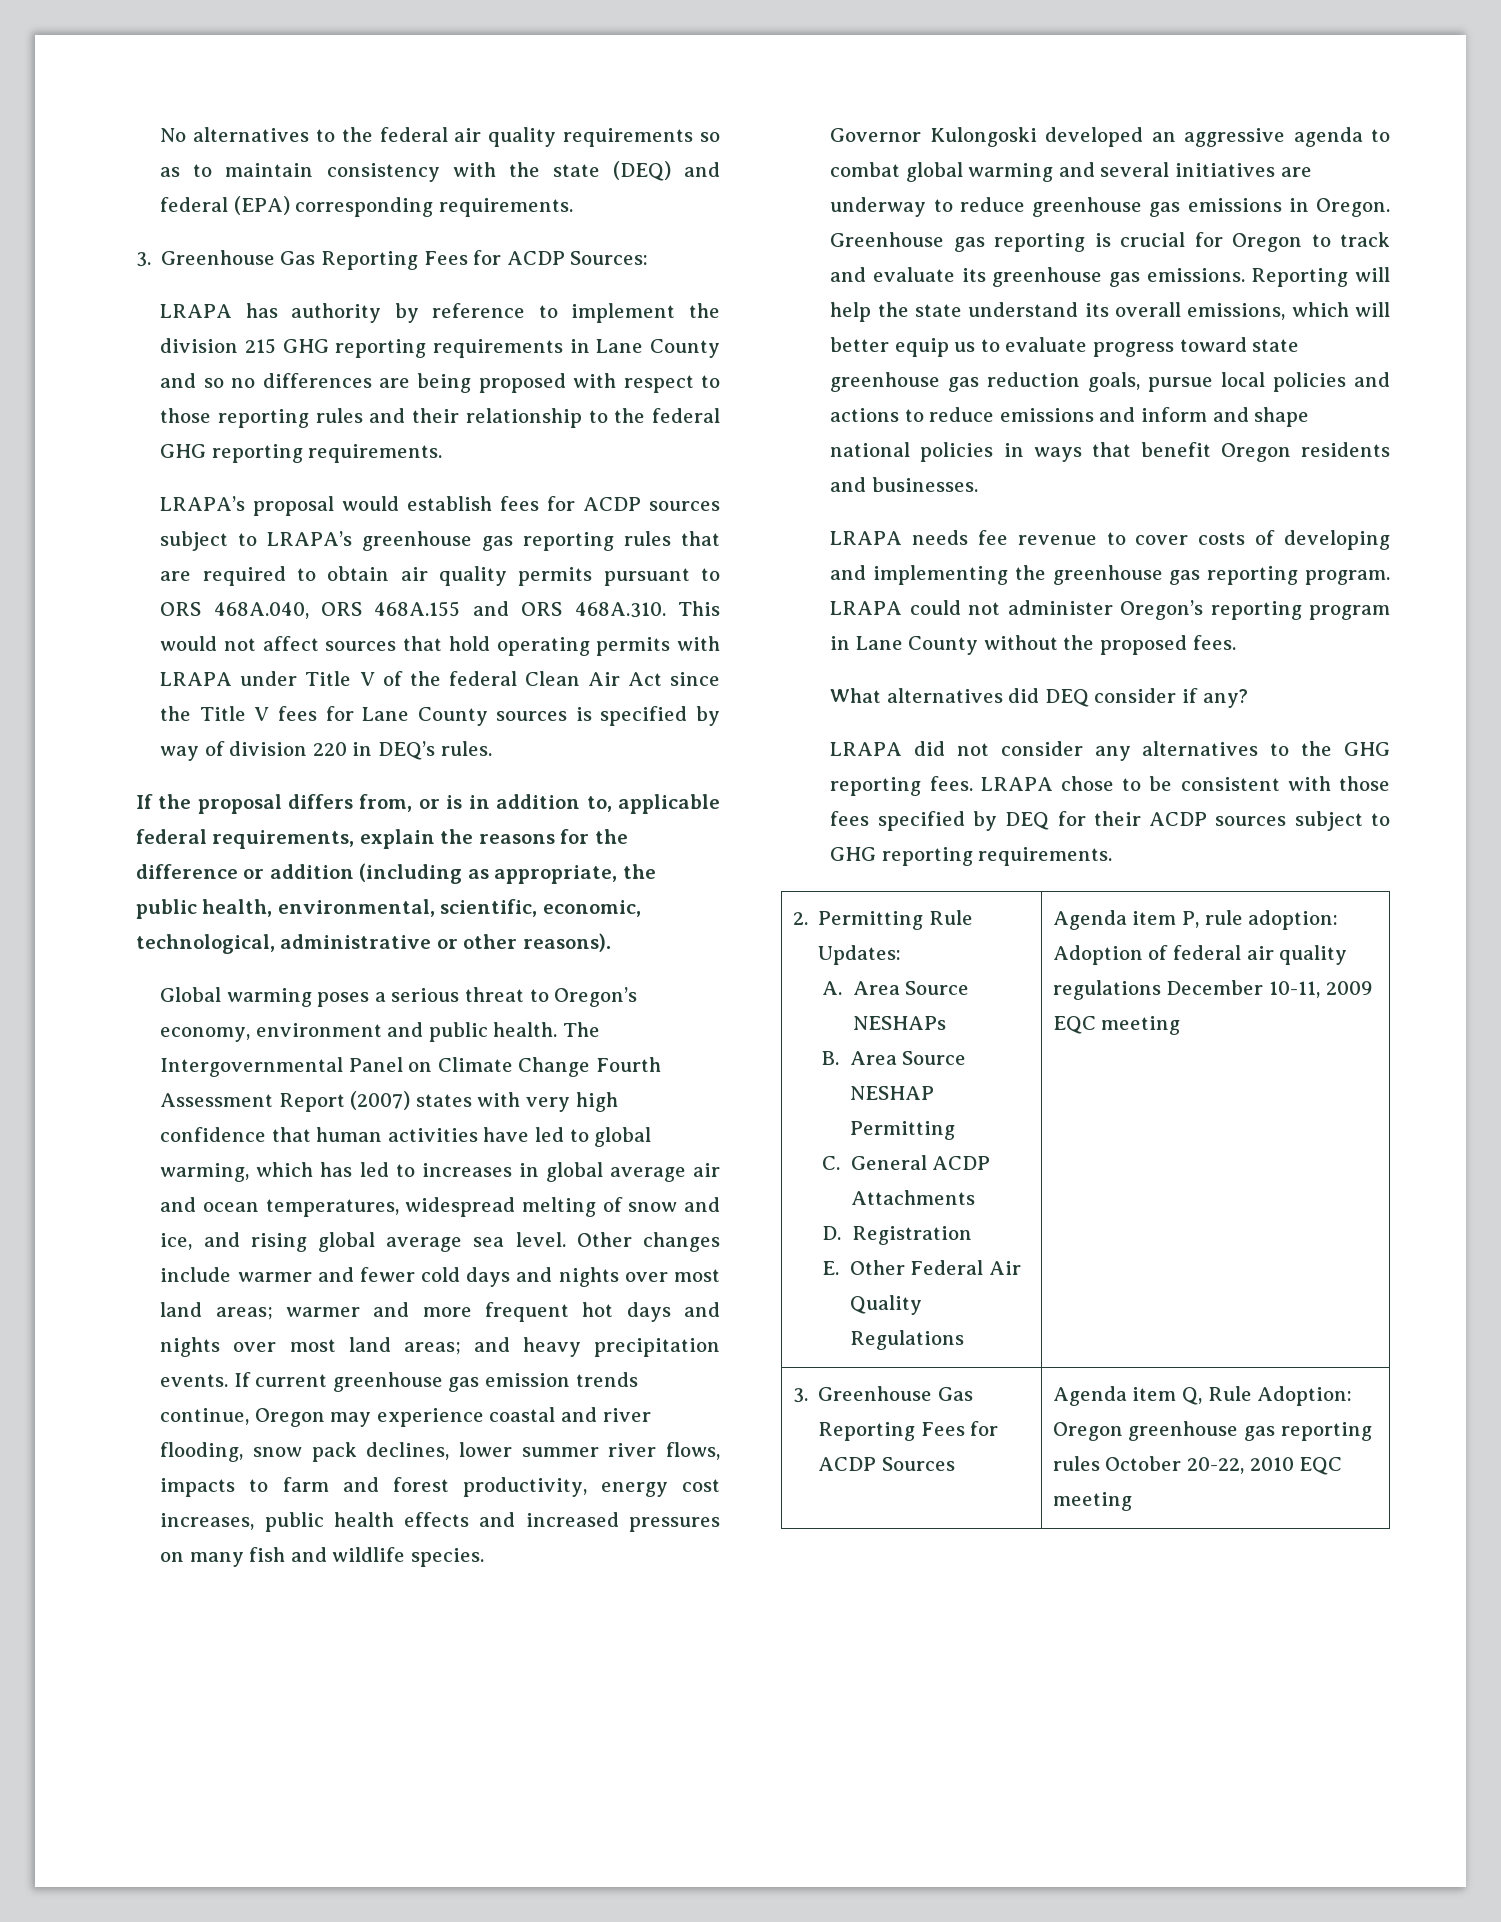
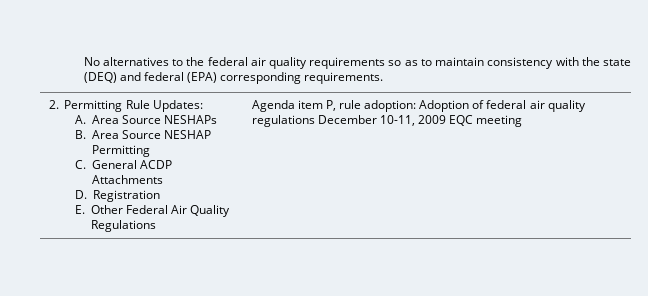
- 3. Greenhouse Gas Reporting Fees for ACDP Sources:
- LRAPA has authority by reference to implement the division 215 GHG reporting requirements in Lane County and so no differences are being proposed with respect to those reporting rules and their relationship to the federal GHG reporting requirements.
- LRAPA’s proposal would establish fees for ACDP sources subject to LRAPA’s greenhouse gas reporting rules that are required to obtain air quality permits pursuant to ORS 468A.040, ORS 468A.155 and ORS 468A.310. This would not affect sources that hold operating permits with LRAPA under Title V of the federal Clean Air Act since the Title V fees for Lane County sources is specified by way of division 220 in DEQ’s rules.
- If the proposal differs from, or is in addition to, applicable federal requirements, explain the reasons for the difference or addition (including as appropriate, the public health, environmental, scientific, economic, technological, administrative or other reasons).
- Global warming poses a serious threat to Oregon’s economy, environment and public health. The Intergovernmental Panel on Climate Change Fourth Assessment Report (2007) states with very high confidence that human activities have led to global warming, which has led to increases in global average air and ocean temperatures, widespread melting of snow and ice, and rising global average sea level. Other changes include warmer and fewer cold days and nights over most land areas; warmer and more frequent hot days and nights over most land areas; and heavy precipitation events. If current greenhouse gas emission trends continue, Oregon may experience coastal and river flooding, snow pack declines, lower summer river flows, impacts to farm and forest productivity, energy cost increases, public health effects and increased pressures on many fish and wildlife species.
- Governor Kulongoski developed an aggressive agenda to combat global warming and several initiatives are underway to reduce greenhouse gas emissions in Oregon. Greenhouse gas reporting is crucial for Oregon to track and evaluate its greenhouse gas emissions. Reporting will help the state understand its overall emissions, which will better equip us to evaluate progress toward state greenhouse gas reduction goals, pursue local policies and actions to reduce emissions and inform and shape national policies in ways that benefit Oregon residents and businesses.
- LRAPA needs fee revenue to cover costs of developing and implementing the greenhouse gas reporting program. LRAPA could not administer Oregon’s reporting program in Lane County without the proposed fees.
- What alternatives did DEQ consider if any?
- LRAPA did not consider any alternatives to the GHG reporting fees. LRAPA chose to be consistent with those fees specified by DEQ for their ACDP sources subject to GHG reporting requirements.
- 3. Greenhouse Gas Reporting Fees for ACDP Sources | Agenda item Q, Rule Adoption: Oregon greenhouse gas reporting rules October 20-22, 2010 EQC meeting

